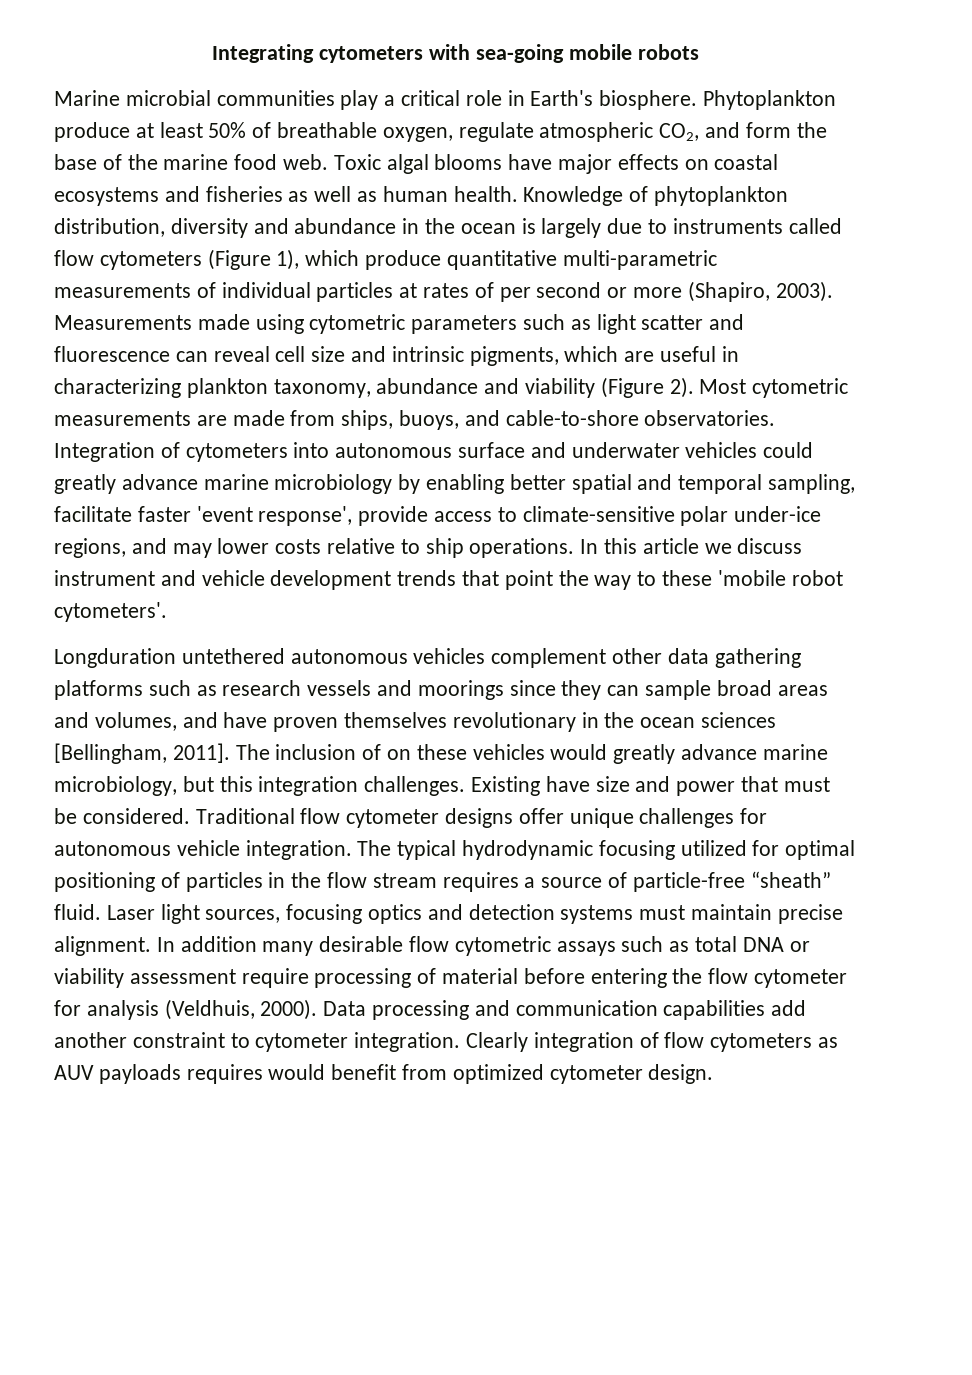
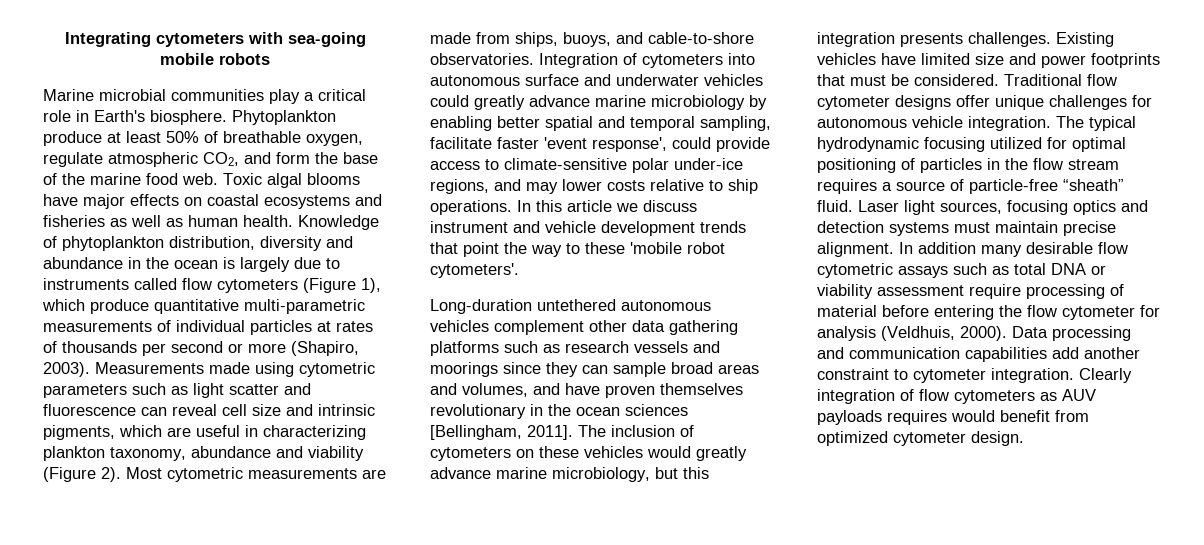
- Knowledge of phytoplankton distribution, diversity and abundance in the ocean is largely due to instruments called flow cytometers (Figure 1), which produce quantitative multi-parametric measurements of individual particles at rates of per second or more (Shapiro, 2003).
+ Knowledge of phytoplankton distribution, diversity and abundance in the ocean is largely due to instruments called flow cytometers (Figure 1), which produce quantitative multi-parametric measurements of individual particles at rates of thousands per second or more (Shapiro, 2003).
- Integration of cytometers into autonomous surface and underwater vehicles could greatly advance marine microbiology by enabling better spatial and temporal sampling, facilitate faster 'event response', provide access to climate-sensitive polar under-ice regions, and may lower costs relative to ship operations.
+ Integration of cytometers into autonomous surface and underwater vehicles could greatly advance marine microbiology by enabling better spatial and temporal sampling, facilitate faster 'event response', could provide access to climate-sensitive polar under-ice regions, and may lower costs relative to ship operations.
- Longduration untethered autonomous vehicles complement other data gathering platforms such as research vessels and moorings since they can sample broad areas and volumes, and have proven themselves revolutionary in the ocean sciences [Bellingham, 2011].
+ Long-duration untethered autonomous vehicles complement other data gathering platforms such as research vessels and moorings since they can sample broad areas and volumes, and have proven themselves revolutionary in the ocean sciences [Bellingham, 2011].
- The inclusion of on these vehicles would greatly advance marine microbiology, but this integration challenges.
+ The inclusion of cytometers on these vehicles would greatly advance marine microbiology, but this integration presents challenges.
- Existing have size and power that must be considered.
+ Existing vehicles have limited size and power footprints that must be considered.

